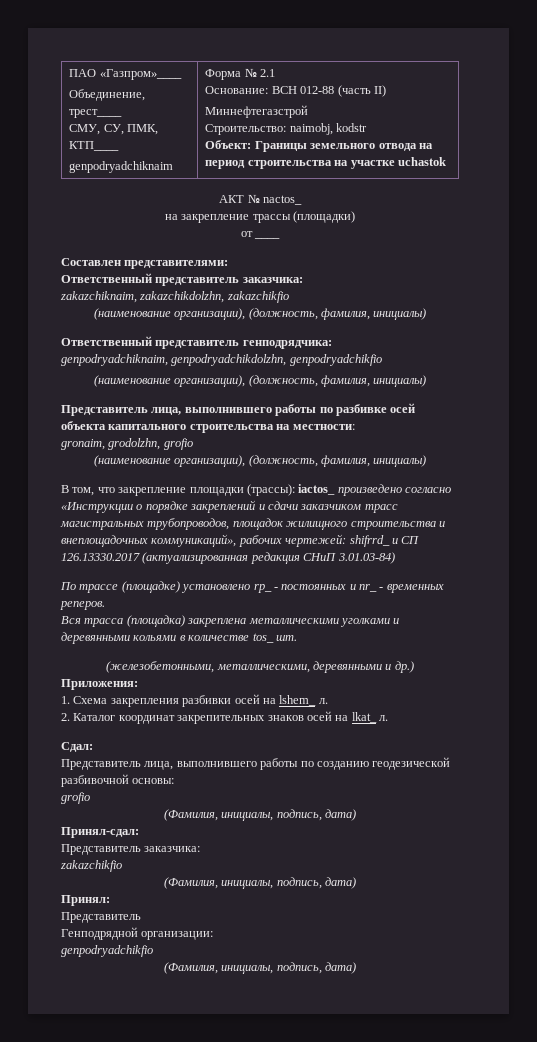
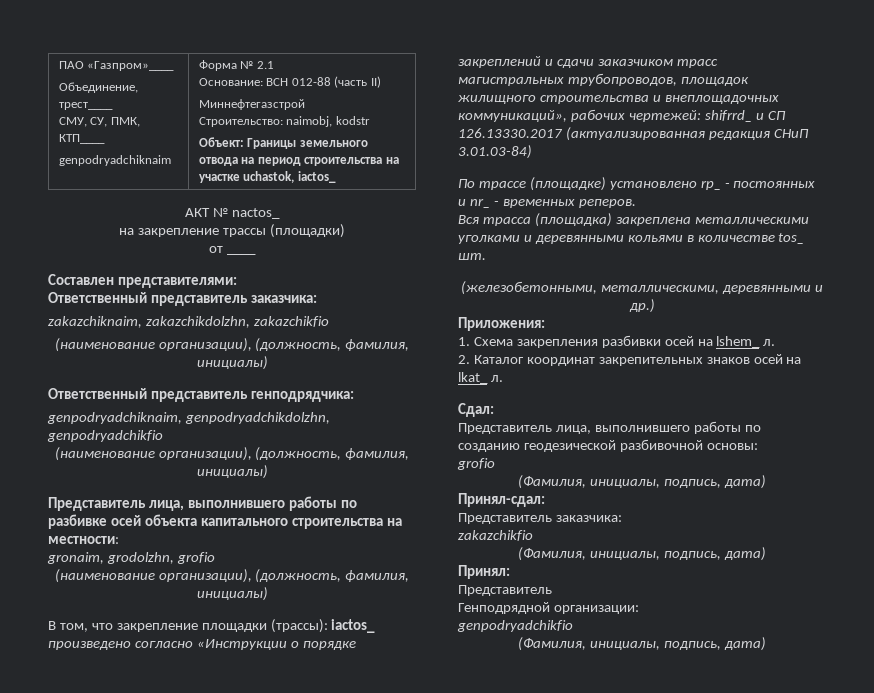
  ПАО «Газпром»____
  Объединение, трест____
  СМУ, СУ, ПМК, КТП____
  genpodryadchiknaim | Форма № 2.1
  Основание: ВСН 012-88 (часть II)
  Миннефтегазстрой
  Строительство: naimobj, kodstr
- Объект: Границы земельного отвода на период строительства на участке uchastok
+ Объект: Границы земельного отвода на период строительства на участке uchastok, iactos_

